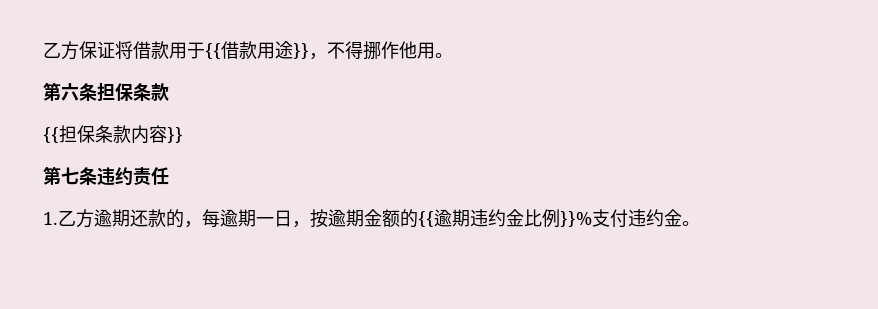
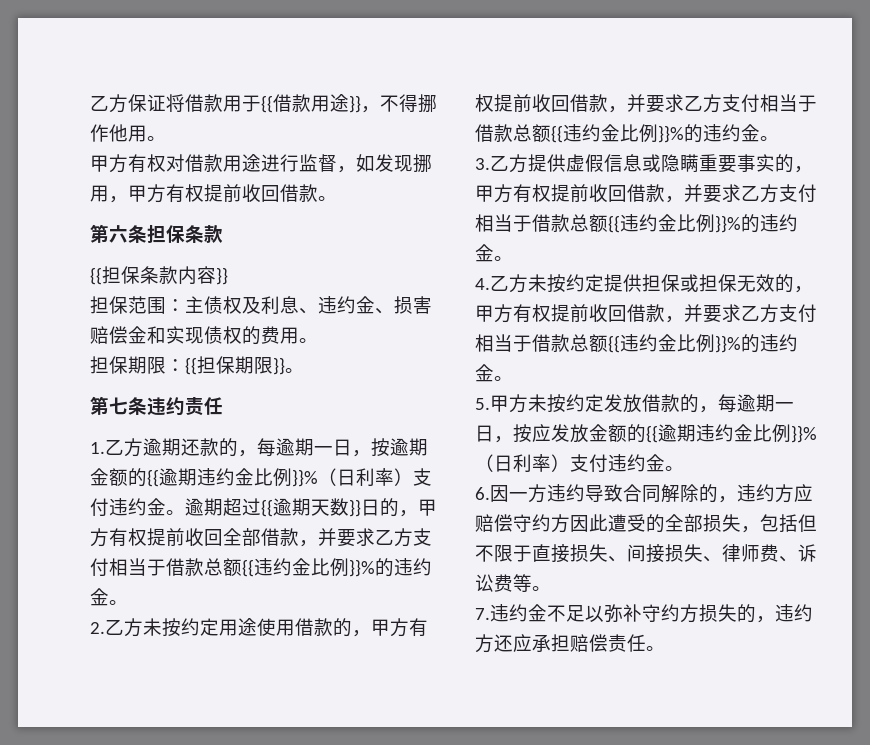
+ 甲方有权对借款用途进行监督，如发现挪用，甲方有权提前收回借款。
+ 担保范围：主债权及利息、违约金、损害赔偿金和实现债权的费用。
+ 担保期限：{{担保期限}}。
- 1.乙方逾期还款的，每逾期一日，按逾期金额的{{逾期违约金比例}}%支付违约金。
+ 1.乙方逾期还款的，每逾期一日，按逾期金额的{{逾期违约金比例}}%（日利率）支付违约金。逾期超过{{逾期天数}}日的，甲方有权提前收回全部借款，并要求乙方支付相当于借款总额{{违约金比例}}%的违约金。
+ 2.乙方未按约定用途使用借款的，甲方有权提前收回借款，并要求乙方支付相当于借款总额{{违约金比例}}%的违约金。
+ 3.乙方提供虚假信息或隐瞒重要事实的，甲方有权提前收回借款，并要求乙方支付相当于借款总额{{违约金比例}}%的违约金。
+ 4.乙方未按约定提供担保或担保无效的，甲方有权提前收回借款，并要求乙方支付相当于借款总额{{违约金比例}}%的违约金。
+ 5.甲方未按约定发放借款的，每逾期一日，按应发放金额的{{逾期违约金比例}}%（日利率）支付违约金。
+ 6.因一方违约导致合同解除的，违约方应赔偿守约方因此遭受的全部损失，包括但不限于直接损失、间接损失、律师费、诉讼费等。
+ 7.违约金不足以弥补守约方损失的，违约方还应承担赔偿责任。

